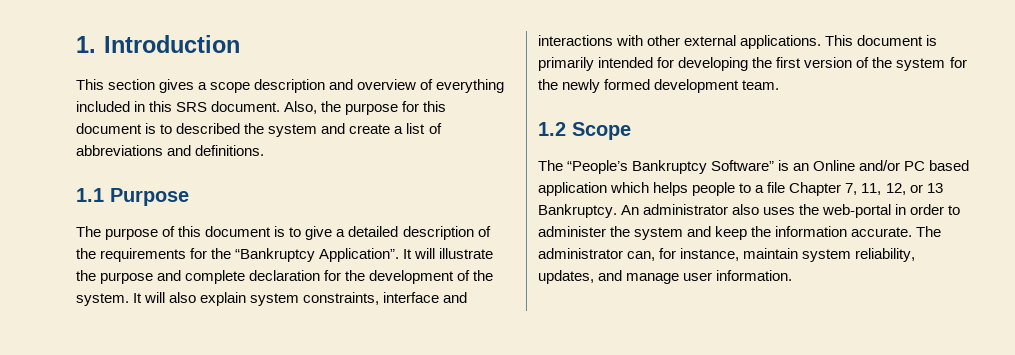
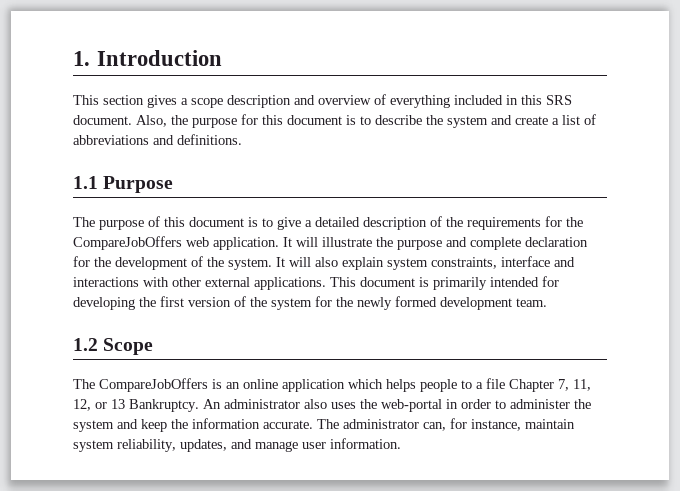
- Also, the purpose for this document is to described the system and create a list of abbreviations and definitions.
+ Also, the purpose for this document is to describe the system and create a list of abbreviations and definitions.
- The purpose of this document is to give a detailed description of the requirements for the “Bankruptcy Application”.
+ The purpose of this document is to give a detailed description of the requirements for the CompareJobOffers web application.
- The “People’s Bankruptcy Software” is an Online and/or PC based application which helps people to a file Chapter 7, 11, 12, or 13 Bankruptcy.
+ The CompareJobOffers is an online application which helps people to a file Chapter 7, 11, 12, or 13 Bankruptcy.

